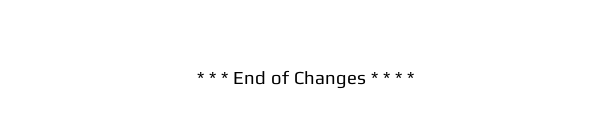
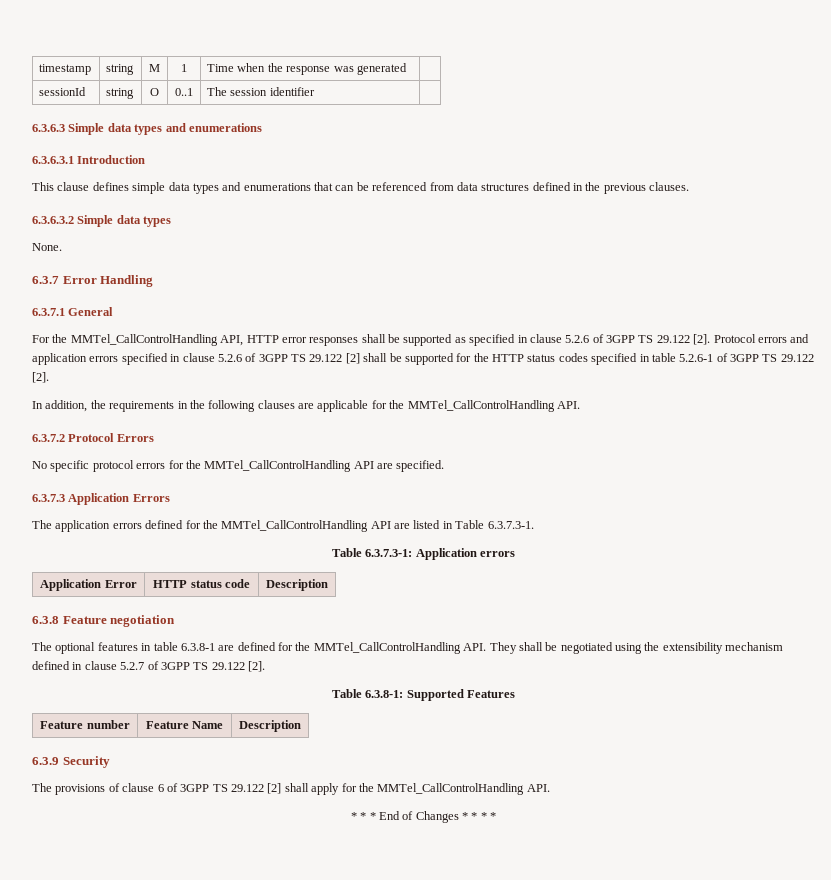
+ timestamp | string | M | 1 | Time when the response was generated |
+ sessionId | string | O | 0..1 | The session identifier |
+ 6.3.6.3 Simple data types and enumerations
+ 6.3.6.3.1 Introduction
+ This clause defines simple data types and enumerations that can be referenced from data structures defined in the previous clauses.
+ 6.3.6.3.2 Simple data types
+ None.
+ 6.3.7 Error Handling
+ 6.3.7.1 General
+ For the MMTel_CallControlHandling API, HTTP error responses shall be supported as specified in clause 5.2.6 of 3GPP TS 29.122 [2]. Protocol errors and application errors specified in clause 5.2.6 of 3GPP TS 29.122 [2] shall be supported for the HTTP status codes specified in table 5.2.6-1 of 3GPP TS 29.122 [2].
+ In addition, the requirements in the following clauses are applicable for the MMTel_CallControlHandling API.
+ 6.3.7.2 Protocol Errors
+ No specific protocol errors for the MMTel_CallControlHandling API are specified.
+ 6.3.7.3 Application Errors
+ The application errors defined for the MMTel_CallControlHandling API are listed in Table 6.3.7.3-1.
+ Table 6.3.7.3-1: Application errors
+ Application Error | HTTP status code | Description
+ 6.3.8 Feature negotiation
+ The optional features in table 6.3.8-1 are defined for the MMTel_CallControlHandling API. They shall be negotiated using the extensibility mechanism defined in clause 5.2.7 of 3GPP TS 29.122 [2].
+ Table 6.3.8-1: Supported Features
+ Feature number | Feature Name | Description
+ 6.3.9 Security
+ The provisions of clause 6 of 3GPP TS 29.122 [2] shall apply for the MMTel_CallControlHandling API.

